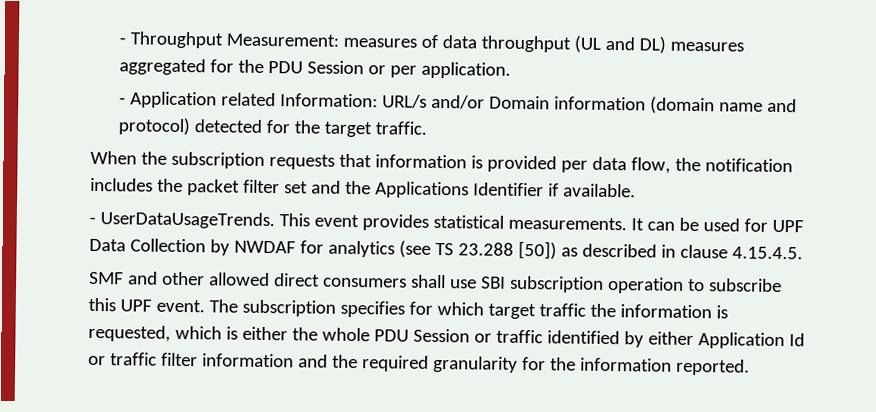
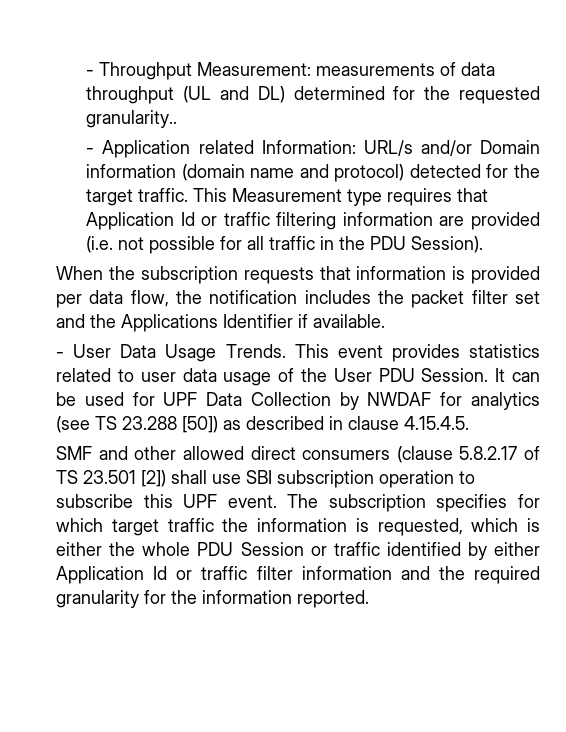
- - Throughput Measurement: measures of data throughput (UL and DL) measures aggregated for the PDU Session or per application.
+ - Throughput Measurement: measurements of data throughput (UL and DL) determined for the requested granularity..
+ This Measurement type requires that Application Id or traffic filtering information are provided (i.e. not possible for all traffic in the PDU Session).
- - UserDataUsageTrends. This event provides statistical measurements.
+ - User Data Usage Trends. This event provides statistics related to user data usage of the User PDU Session.
- SMF and other allowed direct consumers shall use SBI subscription operation to subscribe this UPF event.
+ SMF and other allowed direct consumers (clause 5.8.2.17 of TS 23.501 [2]) shall use SBI subscription operation to subscribe this UPF event.

